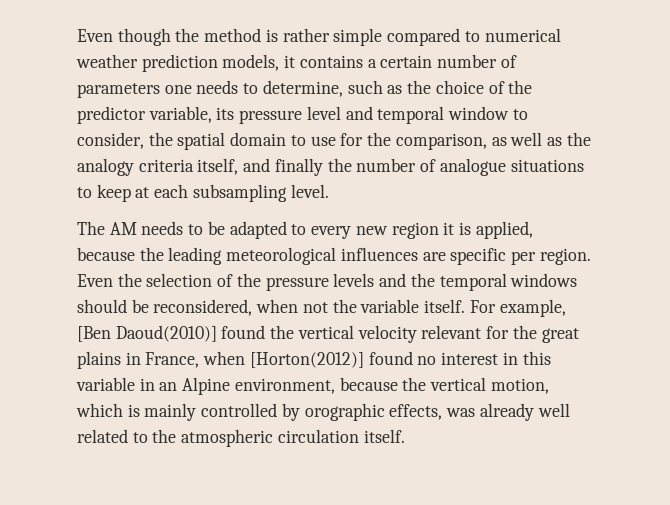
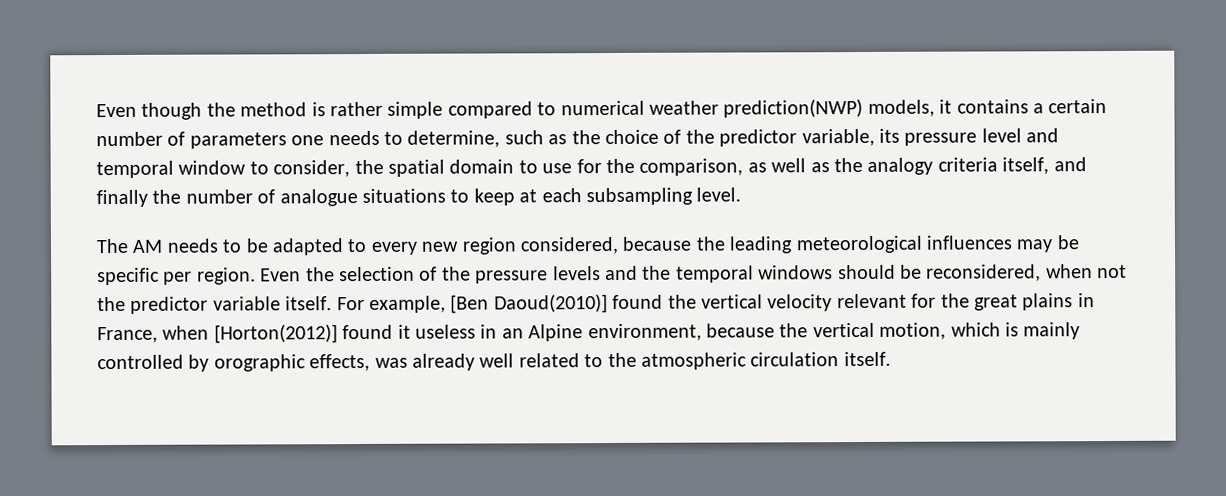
- Even though the method is rather simple compared to numerical weather prediction models, it contains a certain number of parameters one needs to determine, such as the choice of the predictor variable, its pressure level and temporal window to consider, the spatial domain to use for the comparison, as well as the analogy criteria itself, and finally the number of analogue situations to keep at each subsampling level.
+ Even though the method is rather simple compared to numerical weather prediction(NWP) models, it contains a certain number of parameters one needs to determine, such as the choice of the predictor variable, its pressure level and temporal window to consider, the spatial domain to use for the comparison, as well as the analogy criteria itself, and finally the number of analogue situations to keep at each subsampling level.
- The AM needs to be adapted to every new region it is applied, because the leading meteorological influences are specific per region.
+ The AM needs to be adapted to every new region considered, because the leading meteorological influences may be specific per region.
- Even the selection of the pressure levels and the temporal windows should be reconsidered, when not the variable itself.
+ Even the selection of the pressure levels and the temporal windows should be reconsidered, when not the predictor variable itself.
- For example, [Ben Daoud(2010)] found the vertical velocity relevant for the great plains in France, when [Horton(2012)] found no interest in this variable in an Alpine environment, because the vertical motion, which is mainly controlled by orographic effects, was already well related to the atmospheric circulation itself.
+ For example, [Ben Daoud(2010)] found the vertical velocity relevant for the great plains in France, when [Horton(2012)] found it useless in an Alpine environment, because the vertical motion, which is mainly controlled by orographic effects, was already well related to the atmospheric circulation itself.

